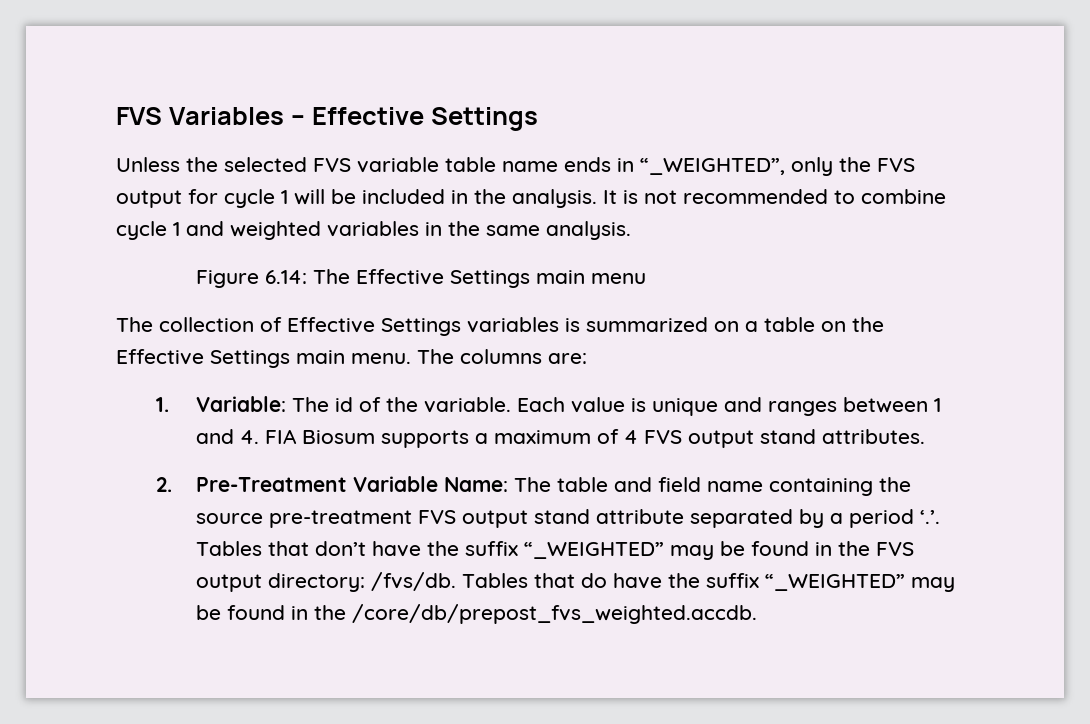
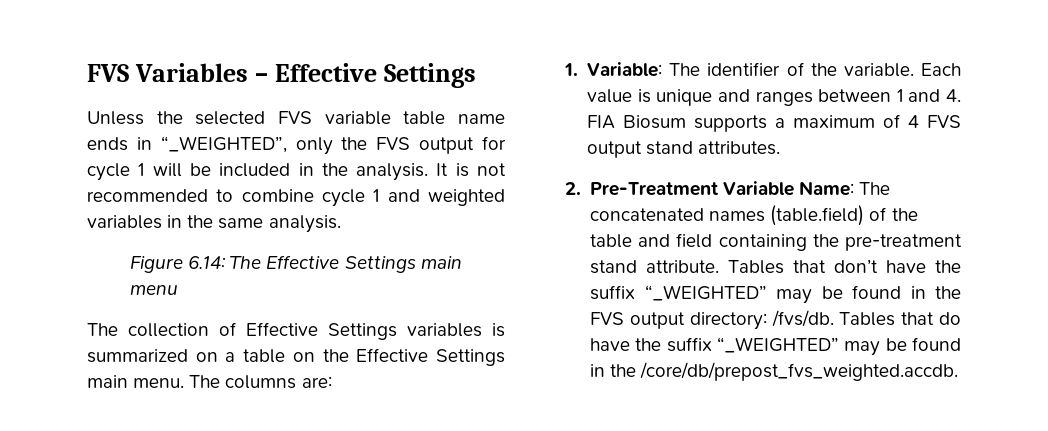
- 1. Variable: The id of the variable.
+ 1. Variable: The identifier of the variable.
- 2. Pre-Treatment Variable Name: The table and field name containing the source pre-treatment FVS output stand attribute separated by a period ‘.’. Tables that don’t have the suffix “_WEIGHTED” may be found in the FVS output directory: /fvs/db.
+ 2. Pre-Treatment Variable Name: The concatenated names (table.field) of the table and field containing the pre-treatment stand attribute. Tables that don’t have the suffix “_WEIGHTED” may be found in the FVS output directory: /fvs/db.

